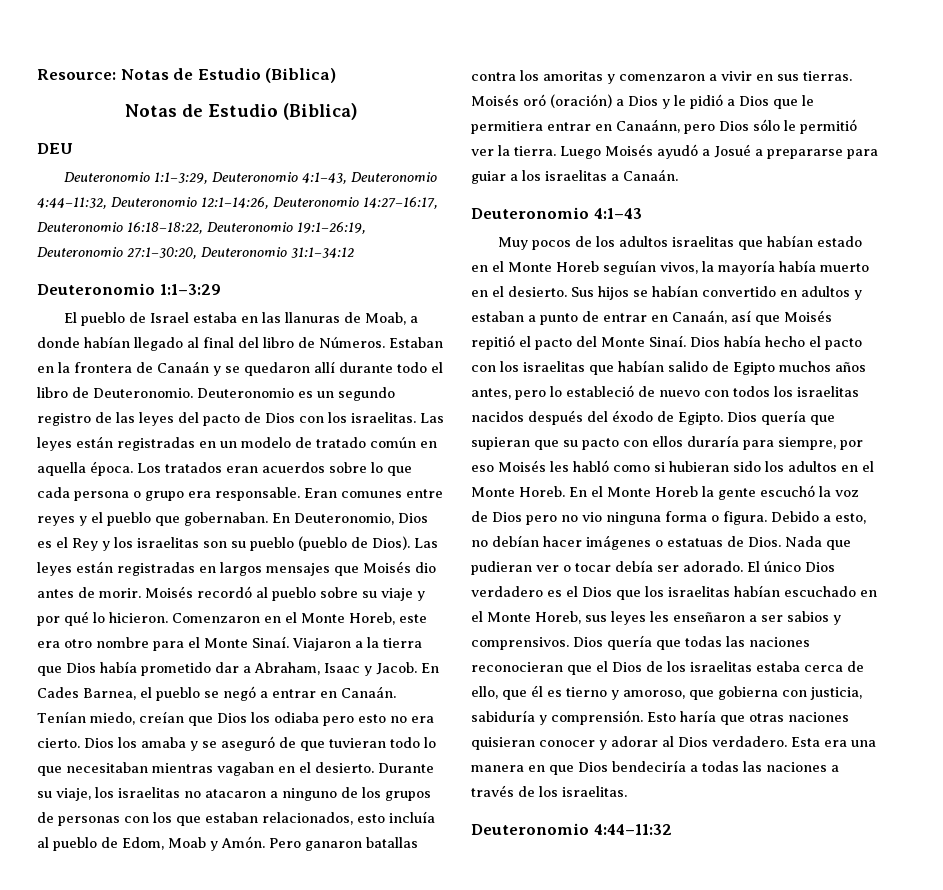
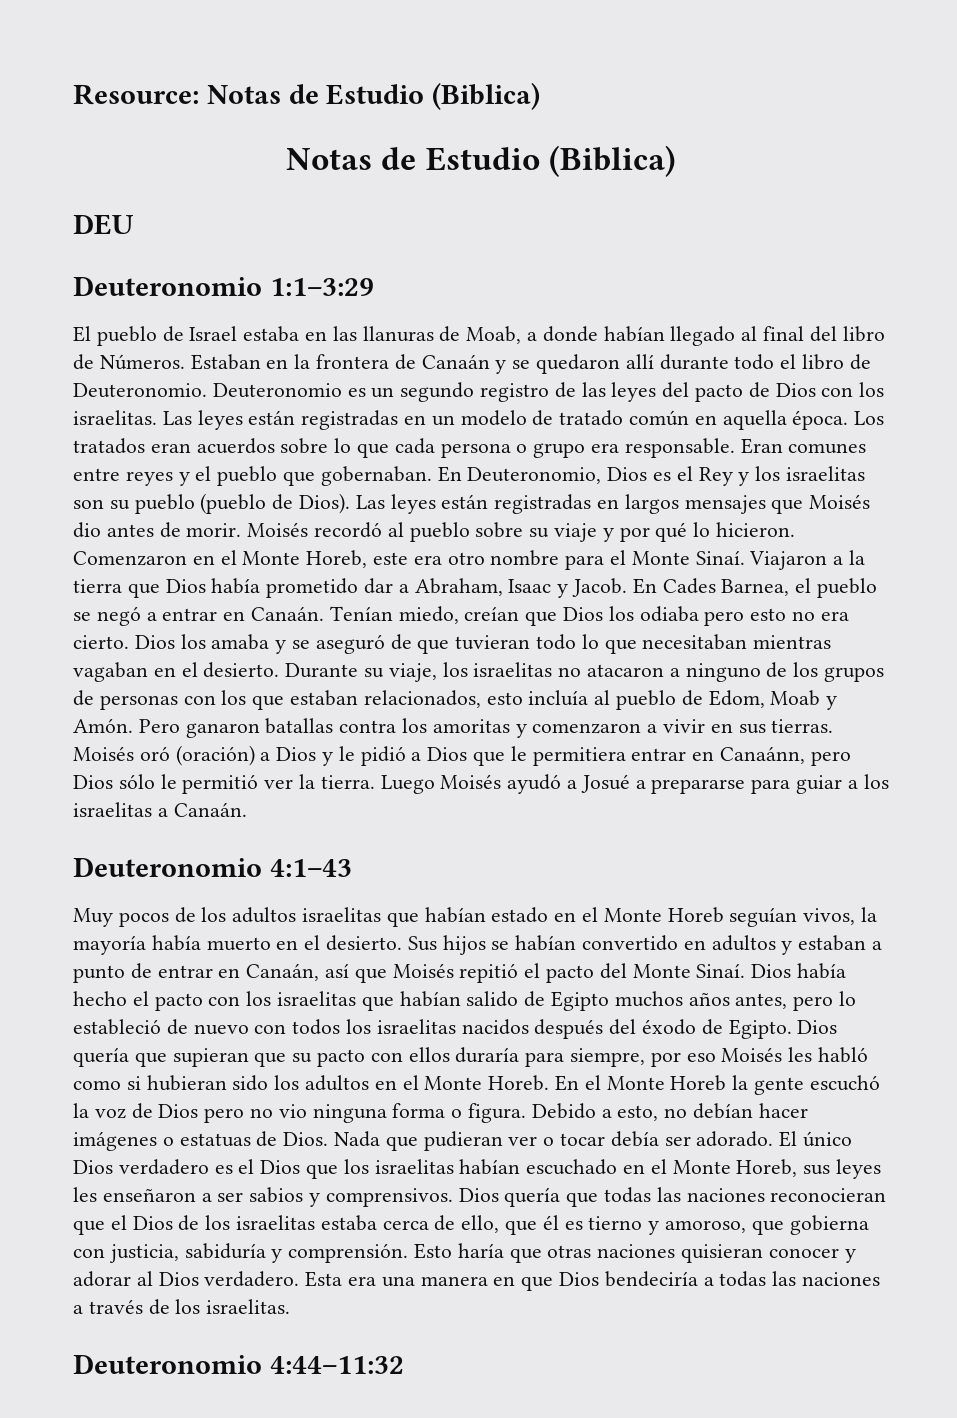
- Deuteronomio 1:1–3:29, Deuteronomio 4:1–43, Deuteronomio 4:44–11:32, Deuteronomio 12:1–14:26, Deuteronomio 14:27–16:17, Deuteronomio 16:18–18:22, Deuteronomio 19:1–26:19, Deuteronomio 27:1–30:20, Deuteronomio 31:1–34:12

